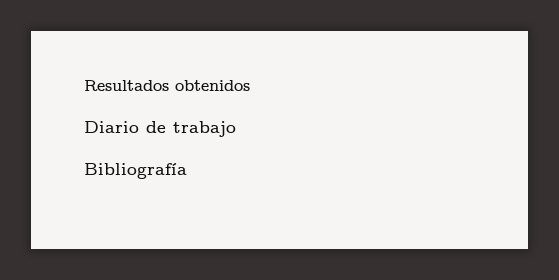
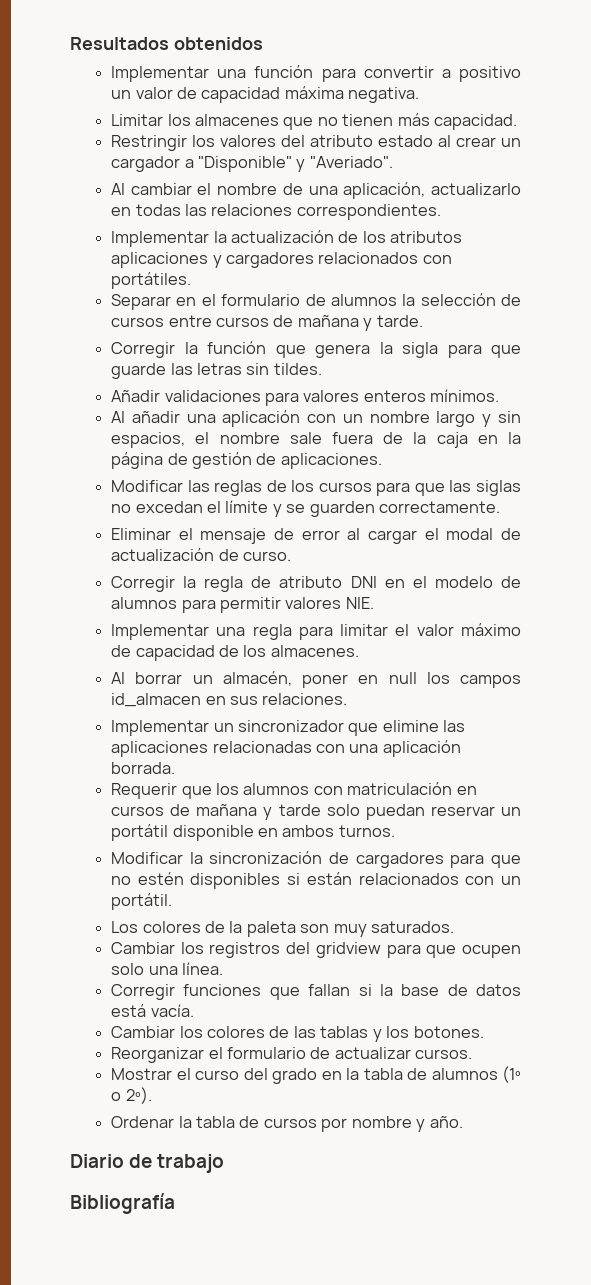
+ Implementar una función para convertir a positivo un valor de capacidad máxima negativa.
+ Limitar los almacenes que no tienen más capacidad.
+ Restringir los valores del atributo estado al crear un cargador a "Disponible" y "Averiado".
+ Al cambiar el nombre de una aplicación, actualizarlo en todas las relaciones correspondientes.
+ Implementar la actualización de los atributos aplicaciones y cargadores relacionados con portátiles.
+ Separar en el formulario de alumnos la selección de cursos entre cursos de mañana y tarde.
+ Corregir la función que genera la sigla para que guarde las letras sin tildes.
+ Añadir validaciones para valores enteros mínimos.
+ Al añadir una aplicación con un nombre largo y sin espacios, el nombre sale fuera de la caja en la página de gestión de aplicaciones.
+ Modificar las reglas de los cursos para que las siglas no excedan el límite y se guarden correctamente.
+ Eliminar el mensaje de error al cargar el modal de actualización de curso.
+ Corregir la regla de atributo DNI en el modelo de alumnos para permitir valores NIE.
+ Implementar una regla para limitar el valor máximo de capacidad de los almacenes.
+ Al borrar un almacén, poner en null los campos id_almacen en sus relaciones.
+ Implementar un sincronizador que elimine las aplicaciones relacionadas con una aplicación borrada.
+ Requerir que los alumnos con matriculación en cursos de mañana y tarde solo puedan reservar un portátil disponible en ambos turnos.
+ Modificar la sincronización de cargadores para que no estén disponibles si están relacionados con un portátil.
+ Los colores de la paleta son muy saturados.
+ Cambiar los registros del gridview para que ocupen solo una línea.
+ Corregir funciones que fallan si la base de datos está vacía.
+ Cambiar los colores de las tablas y los botones.
+ Reorganizar el formulario de actualizar cursos.
+ Mostrar el curso del grado en la tabla de alumnos (1º o 2º).
+ Ordenar la tabla de cursos por nombre y año.

